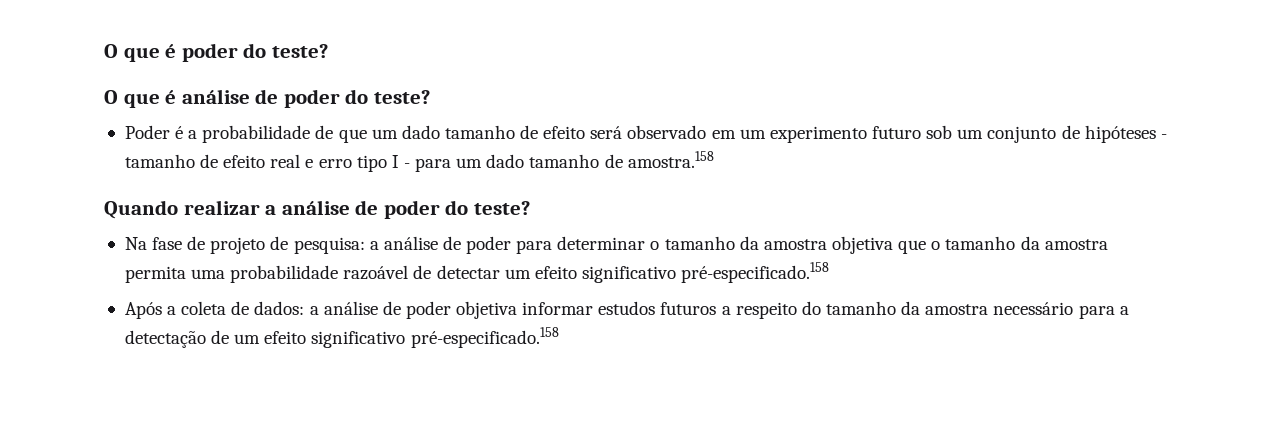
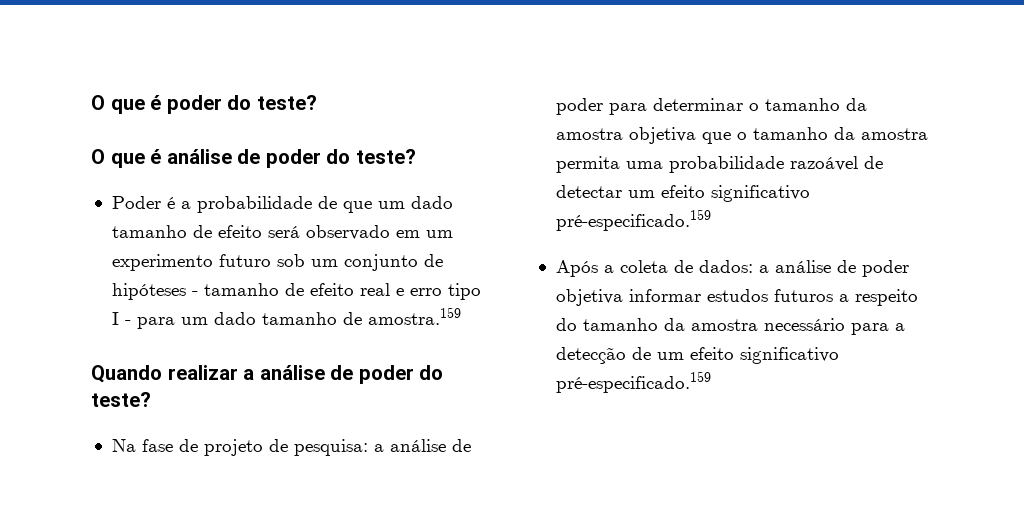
- Poder é a probabilidade de que um dado tamanho de efeito será observado em um experimento futuro sob um conjunto de hipóteses - tamanho de efeito real e erro tipo I - para um dado tamanho de amostra.158
+ Poder é a probabilidade de que um dado tamanho de efeito será observado em um experimento futuro sob um conjunto de hipóteses - tamanho de efeito real e erro tipo I - para um dado tamanho de amostra.159
- Na fase de projeto de pesquisa: a análise de poder para determinar o tamanho da amostra objetiva que o tamanho da amostra permita uma probabilidade razoável de detectar um efeito significativo pré-especificado.158
+ Na fase de projeto de pesquisa: a análise de poder para determinar o tamanho da amostra objetiva que o tamanho da amostra permita uma probabilidade razoável de detectar um efeito significativo pré-especificado.159
- Após a coleta de dados: a análise de poder objetiva informar estudos futuros a respeito do tamanho da amostra necessário para a detectação de um efeito significativo pré-especificado.158
+ Após a coleta de dados: a análise de poder objetiva informar estudos futuros a respeito do tamanho da amostra necessário para a detecção de um efeito significativo pré-especificado.159

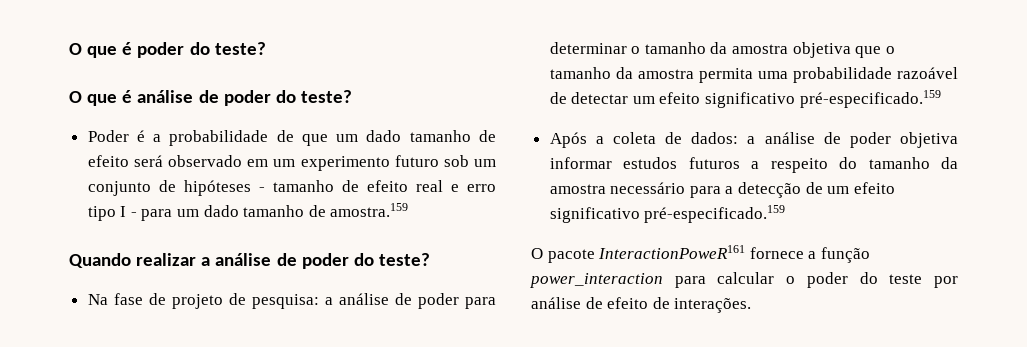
+ O pacote InteractionPoweR161 fornece a função power_interaction para calcular o poder do teste por análise de efeito de interações.

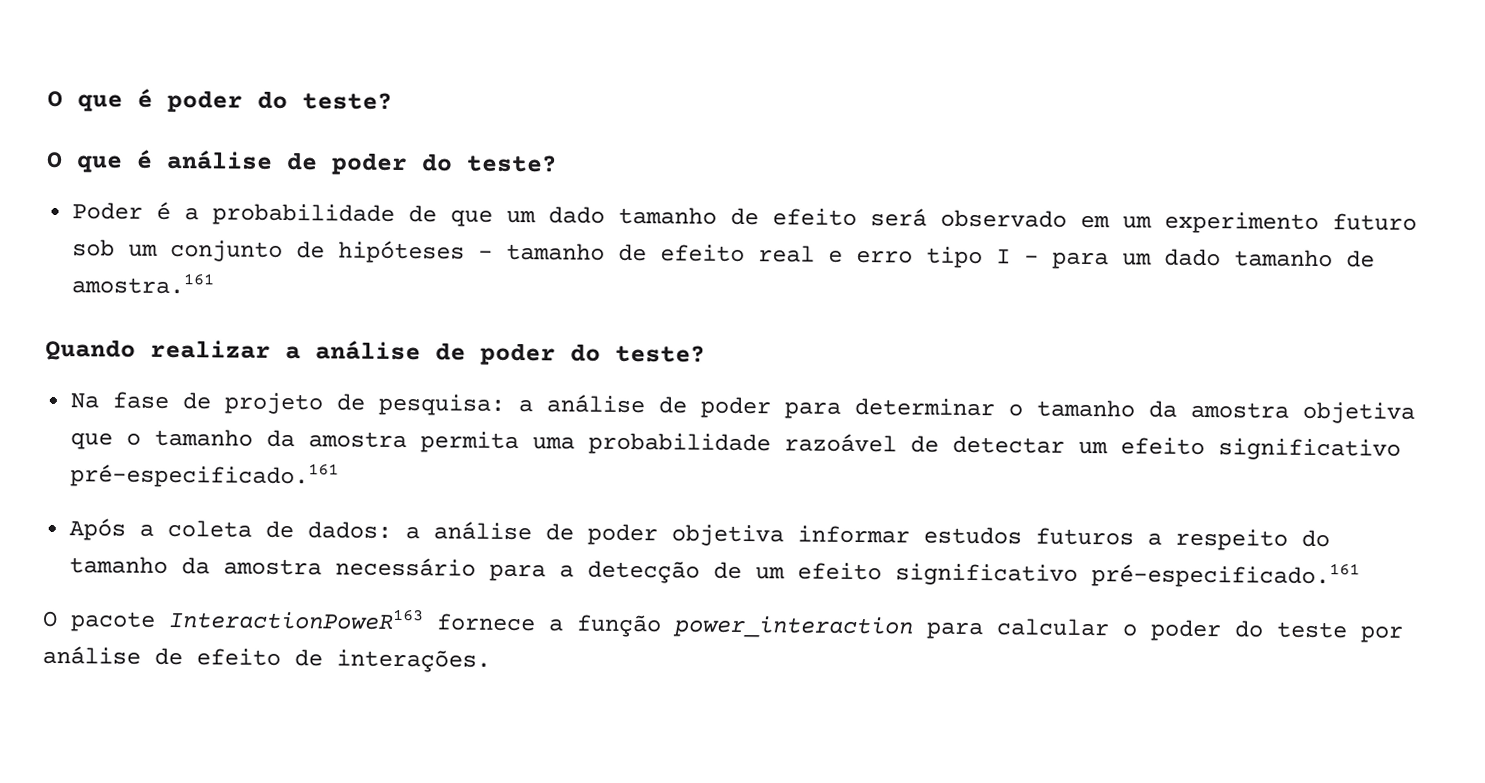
- Poder é a probabilidade de que um dado tamanho de efeito será observado em um experimento futuro sob um conjunto de hipóteses - tamanho de efeito real e erro tipo I - para um dado tamanho de amostra.159
+ Poder é a probabilidade de que um dado tamanho de efeito será observado em um experimento futuro sob um conjunto de hipóteses - tamanho de efeito real e erro tipo I - para um dado tamanho de amostra.161
- Na fase de projeto de pesquisa: a análise de poder para determinar o tamanho da amostra objetiva que o tamanho da amostra permita uma probabilidade razoável de detectar um efeito significativo pré-especificado.159
+ Na fase de projeto de pesquisa: a análise de poder para determinar o tamanho da amostra objetiva que o tamanho da amostra permita uma probabilidade razoável de detectar um efeito significativo pré-especificado.161
- Após a coleta de dados: a análise de poder objetiva informar estudos futuros a respeito do tamanho da amostra necessário para a detecção de um efeito significativo pré-especificado.159
+ Após a coleta de dados: a análise de poder objetiva informar estudos futuros a respeito do tamanho da amostra necessário para a detecção de um efeito significativo pré-especificado.161
- O pacote InteractionPoweR161 fornece a função power_interaction para calcular o poder do teste por análise de efeito de interações.
+ O pacote InteractionPoweR163 fornece a função power_interaction para calcular o poder do teste por análise de efeito de interações.

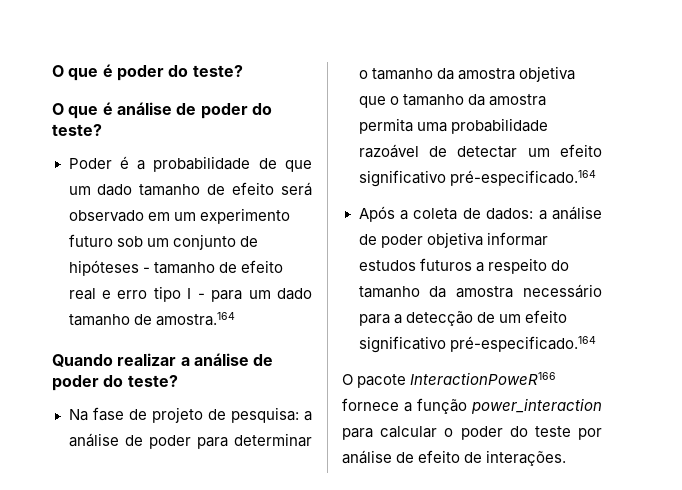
- Poder é a probabilidade de que um dado tamanho de efeito será observado em um experimento futuro sob um conjunto de hipóteses - tamanho de efeito real e erro tipo I - para um dado tamanho de amostra.161
+ Poder é a probabilidade de que um dado tamanho de efeito será observado em um experimento futuro sob um conjunto de hipóteses - tamanho de efeito real e erro tipo I - para um dado tamanho de amostra.164
- Na fase de projeto de pesquisa: a análise de poder para determinar o tamanho da amostra objetiva que o tamanho da amostra permita uma probabilidade razoável de detectar um efeito significativo pré-especificado.161
+ Na fase de projeto de pesquisa: a análise de poder para determinar o tamanho da amostra objetiva que o tamanho da amostra permita uma probabilidade razoável de detectar um efeito significativo pré-especificado.164
- Após a coleta de dados: a análise de poder objetiva informar estudos futuros a respeito do tamanho da amostra necessário para a detecção de um efeito significativo pré-especificado.161
+ Após a coleta de dados: a análise de poder objetiva informar estudos futuros a respeito do tamanho da amostra necessário para a detecção de um efeito significativo pré-especificado.164
- O pacote InteractionPoweR163 fornece a função power_interaction para calcular o poder do teste por análise de efeito de interações.
+ O pacote InteractionPoweR166 fornece a função power_interaction para calcular o poder do teste por análise de efeito de interações.

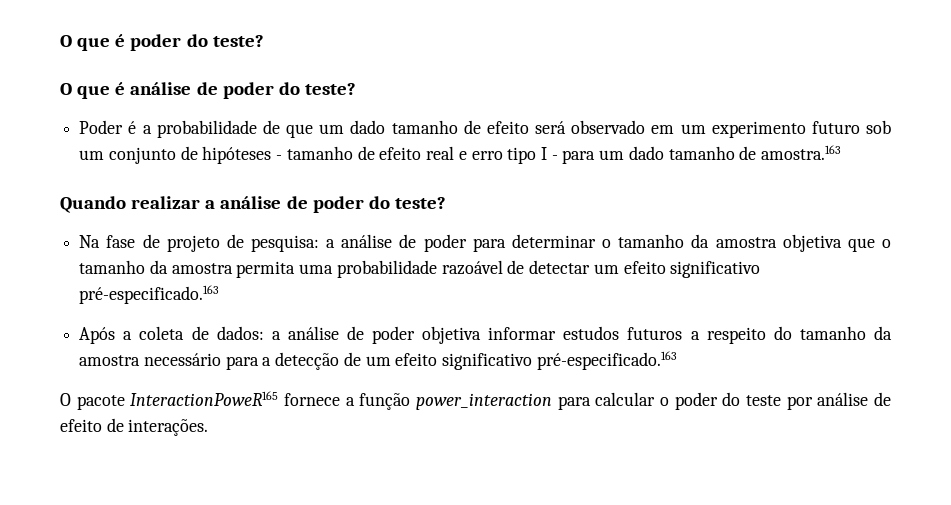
- Poder é a probabilidade de que um dado tamanho de efeito será observado em um experimento futuro sob um conjunto de hipóteses - tamanho de efeito real e erro tipo I - para um dado tamanho de amostra.164
+ Poder é a probabilidade de que um dado tamanho de efeito será observado em um experimento futuro sob um conjunto de hipóteses - tamanho de efeito real e erro tipo I - para um dado tamanho de amostra.163
- Na fase de projeto de pesquisa: a análise de poder para determinar o tamanho da amostra objetiva que o tamanho da amostra permita uma probabilidade razoável de detectar um efeito significativo pré-especificado.164
+ Na fase de projeto de pesquisa: a análise de poder para determinar o tamanho da amostra objetiva que o tamanho da amostra permita uma probabilidade razoável de detectar um efeito significativo pré-especificado.163
- Após a coleta de dados: a análise de poder objetiva informar estudos futuros a respeito do tamanho da amostra necessário para a detecção de um efeito significativo pré-especificado.164
+ Após a coleta de dados: a análise de poder objetiva informar estudos futuros a respeito do tamanho da amostra necessário para a detecção de um efeito significativo pré-especificado.163
- O pacote InteractionPoweR166 fornece a função power_interaction para calcular o poder do teste por análise de efeito de interações.
+ O pacote InteractionPoweR165 fornece a função power_interaction para calcular o poder do teste por análise de efeito de interações.

